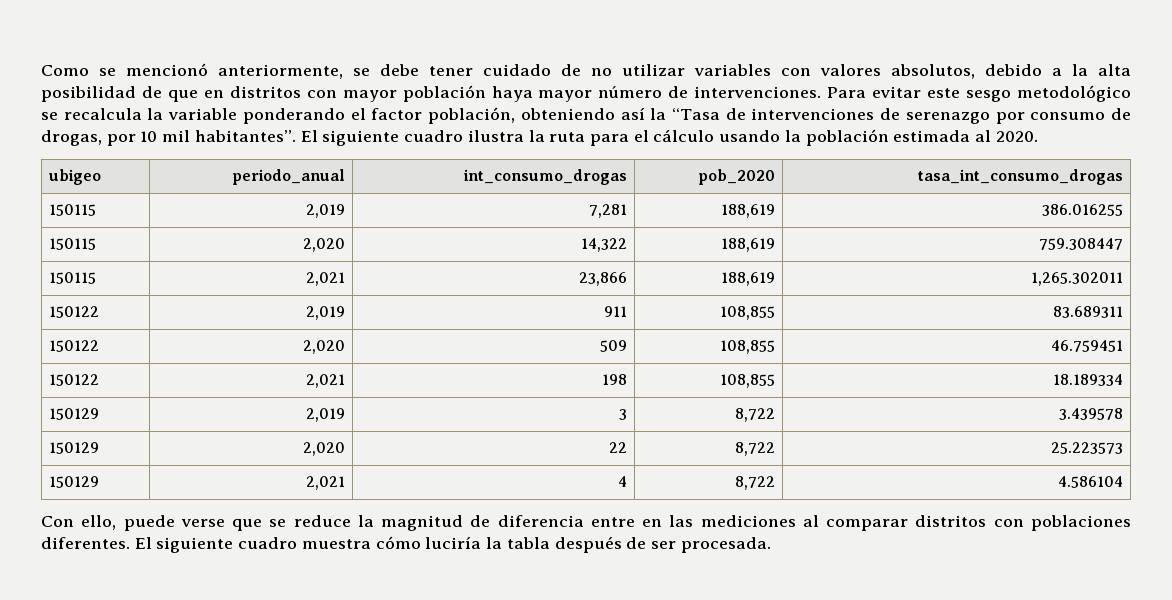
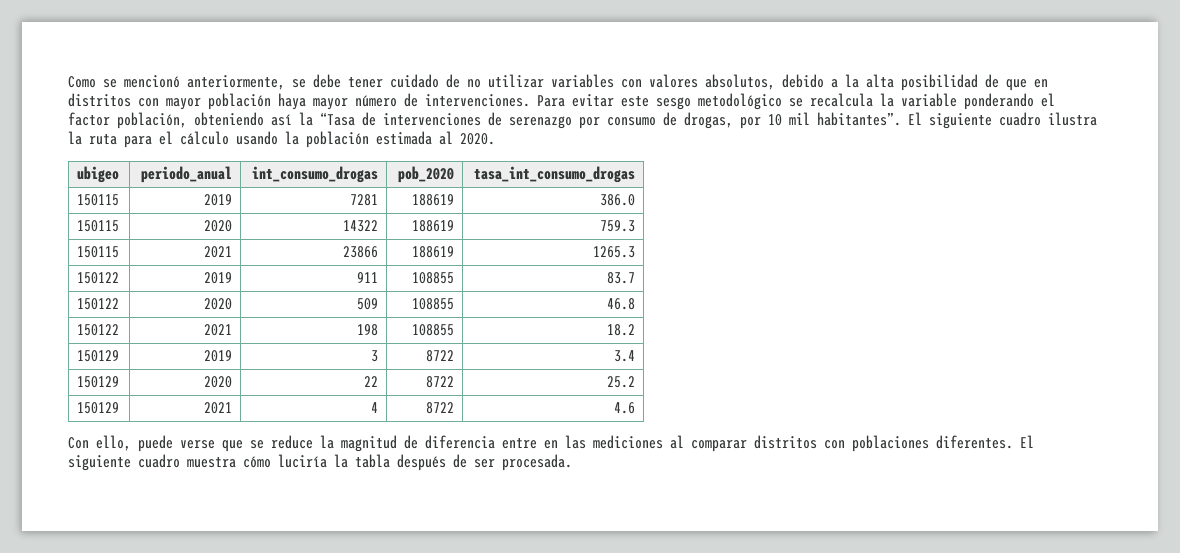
- 150115 | 2,019 | 7,281 | 188,619 | 386.016255
- 150115 | 2,020 | 14,322 | 188,619 | 759.308447
- 150115 | 2,021 | 23,866 | 188,619 | 1,265.302011
- 150122 | 2,019 | 911 | 108,855 | 83.689311
- 150122 | 2,020 | 509 | 108,855 | 46.759451
- 150122 | 2,021 | 198 | 108,855 | 18.189334
- 150129 | 2,019 | 3 | 8,722 | 3.439578
- 150129 | 2,020 | 22 | 8,722 | 25.223573
- 150129 | 2,021 | 4 | 8,722 | 4.586104
+ 150115 | 2019 | 7281 | 188619 | 386.0
+ 150115 | 2020 | 14322 | 188619 | 759.3
+ 150115 | 2021 | 23866 | 188619 | 1265.3
+ 150122 | 2019 | 911 | 108855 | 83.7
+ 150122 | 2020 | 509 | 108855 | 46.8
+ 150122 | 2021 | 198 | 108855 | 18.2
+ 150129 | 2019 | 3 | 8722 | 3.4
+ 150129 | 2020 | 22 | 8722 | 25.2
+ 150129 | 2021 | 4 | 8722 | 4.6

